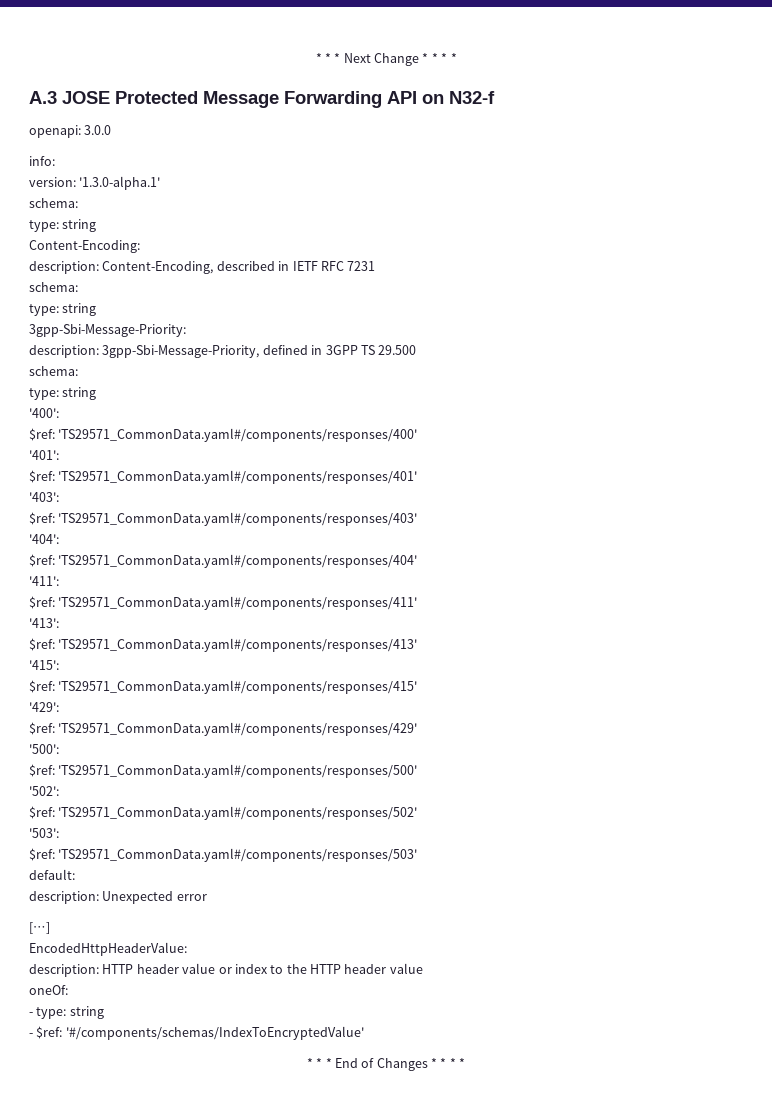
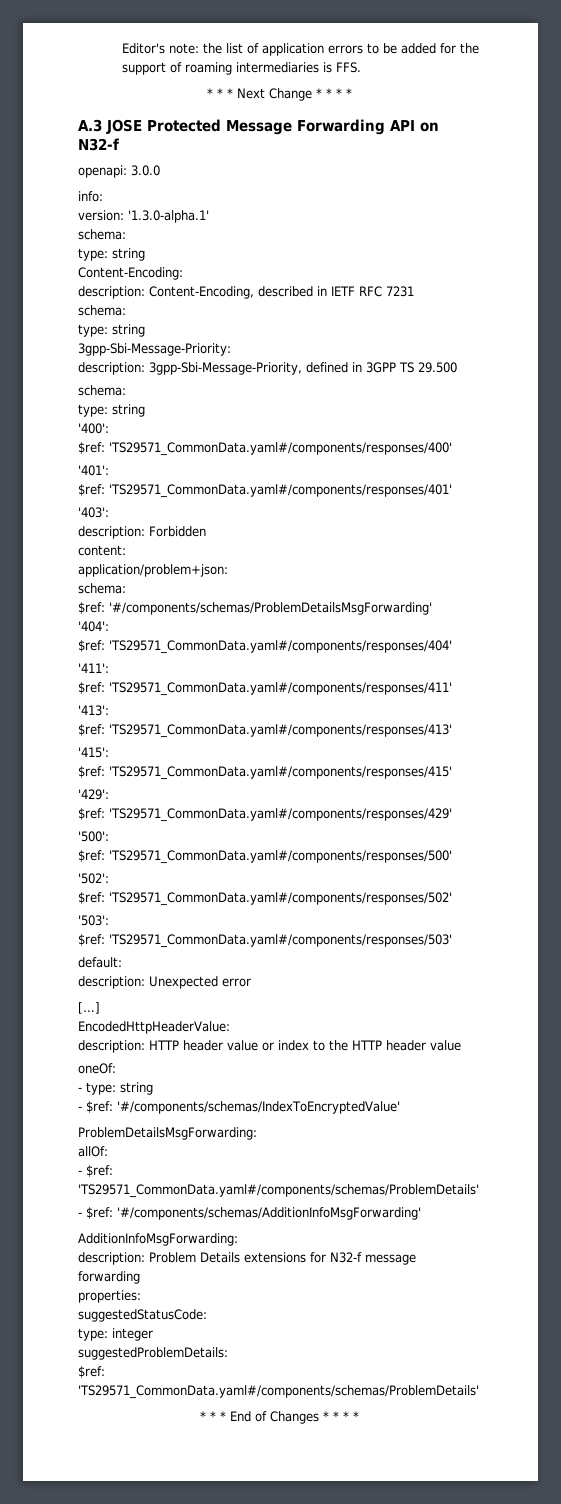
+ Editor's note: the list of application errors to be added for the support of roaming intermediaries is FFS.
- $ref: 'TS29571_CommonData.yaml#/components/responses/403'
+ description: Forbidden
+ content:
+ application/problem+json:
+ schema:
+ $ref: '#/components/schemas/ProblemDetailsMsgForwarding'
+ ProblemDetailsMsgForwarding:
+ allOf:
+ - $ref: 'TS29571_CommonData.yaml#/components/schemas/ProblemDetails'
+ - $ref: '#/components/schemas/AdditionInfoMsgForwarding'
+ AdditionInfoMsgForwarding:
+ description: Problem Details extensions for N32-f message forwarding
+ properties:
+ suggestedStatusCode:
+ type: integer
+ suggestedProblemDetails:
+ $ref: 'TS29571_CommonData.yaml#/components/schemas/ProblemDetails'

